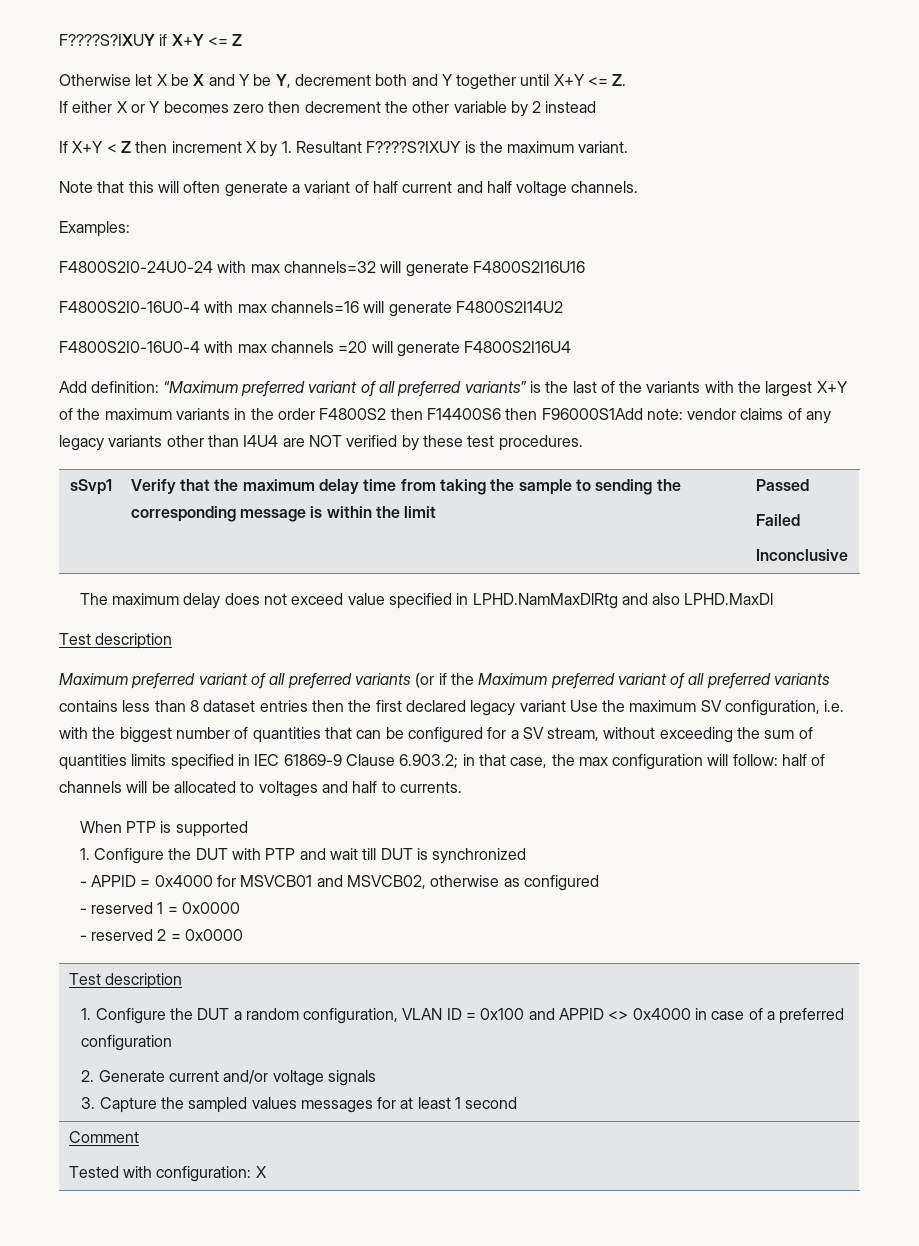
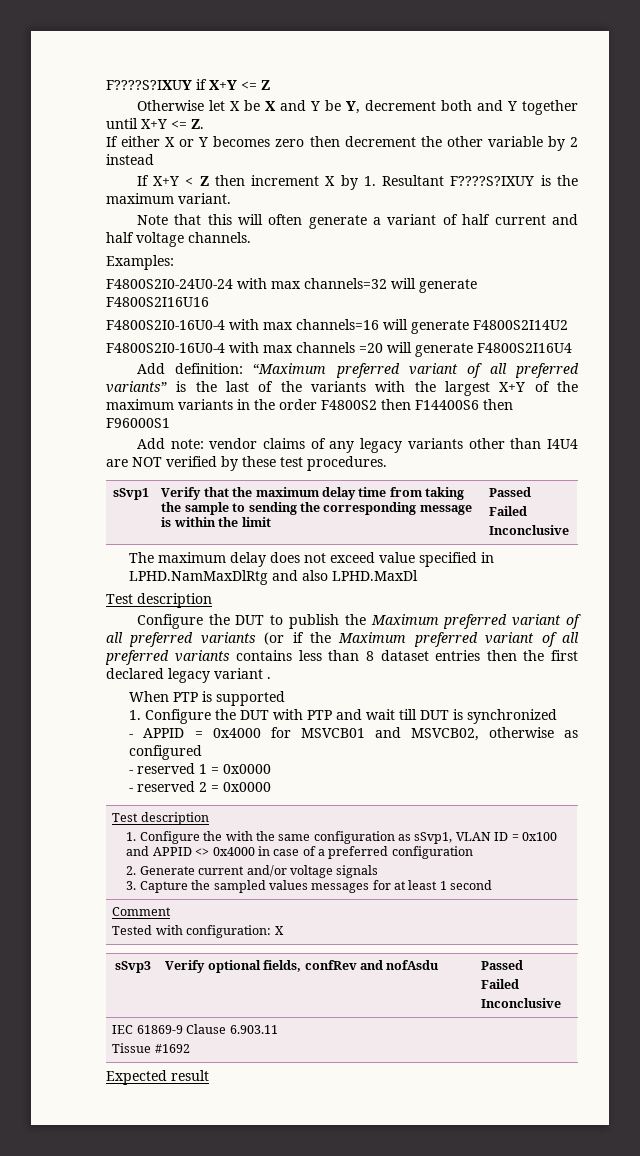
- Add definition: “Maximum preferred variant of all preferred variants” is the last of the variants with the largest X+Y of the maximum variants in the order F4800S2 then F14400S6 then F96000S1Add note: vendor claims of any legacy variants other than I4U4 are NOT verified by these test procedures.
+ Add definition: “Maximum preferred variant of all preferred variants” is the last of the variants with the largest X+Y of the maximum variants in the order F4800S2 then F14400S6 then F96000S1
+ Add note: vendor claims of any legacy variants other than I4U4 are NOT verified by these test procedures.
- Maximum preferred variant of all preferred variants (or if the Maximum preferred variant of all preferred variants contains less than 8 dataset entries then the first declared legacy variant Use the maximum SV configuration, i.e. with the biggest number of quantities that can be configured for a SV stream, without exceeding the sum of quantities limits specified in IEC 61869-9 Clause 6.903.2; in that case, the max configuration will follow: half of channels will be allocated to voltages and half to currents.
+ Configure the DUT to publish the Maximum preferred variant of all preferred variants (or if the Maximum preferred variant of all preferred variants contains less than 8 dataset entries then the first declared legacy variant .
- 1. Configure the DUT a random configuration, VLAN ID = 0x100 and APPID <> 0x4000 in case of a preferred configuration
+ 1. Configure the with the same configuration as sSvp1, VLAN ID = 0x100 and APPID <> 0x4000 in case of a preferred configuration
+ sSvp3 | Verify optional fields, confRev and nofAsdu | Passed
+ Failed
+ Inconclusive
+ IEC 61869-9 Clause 6.903.11
+ Tissue #1692
+ Expected result

